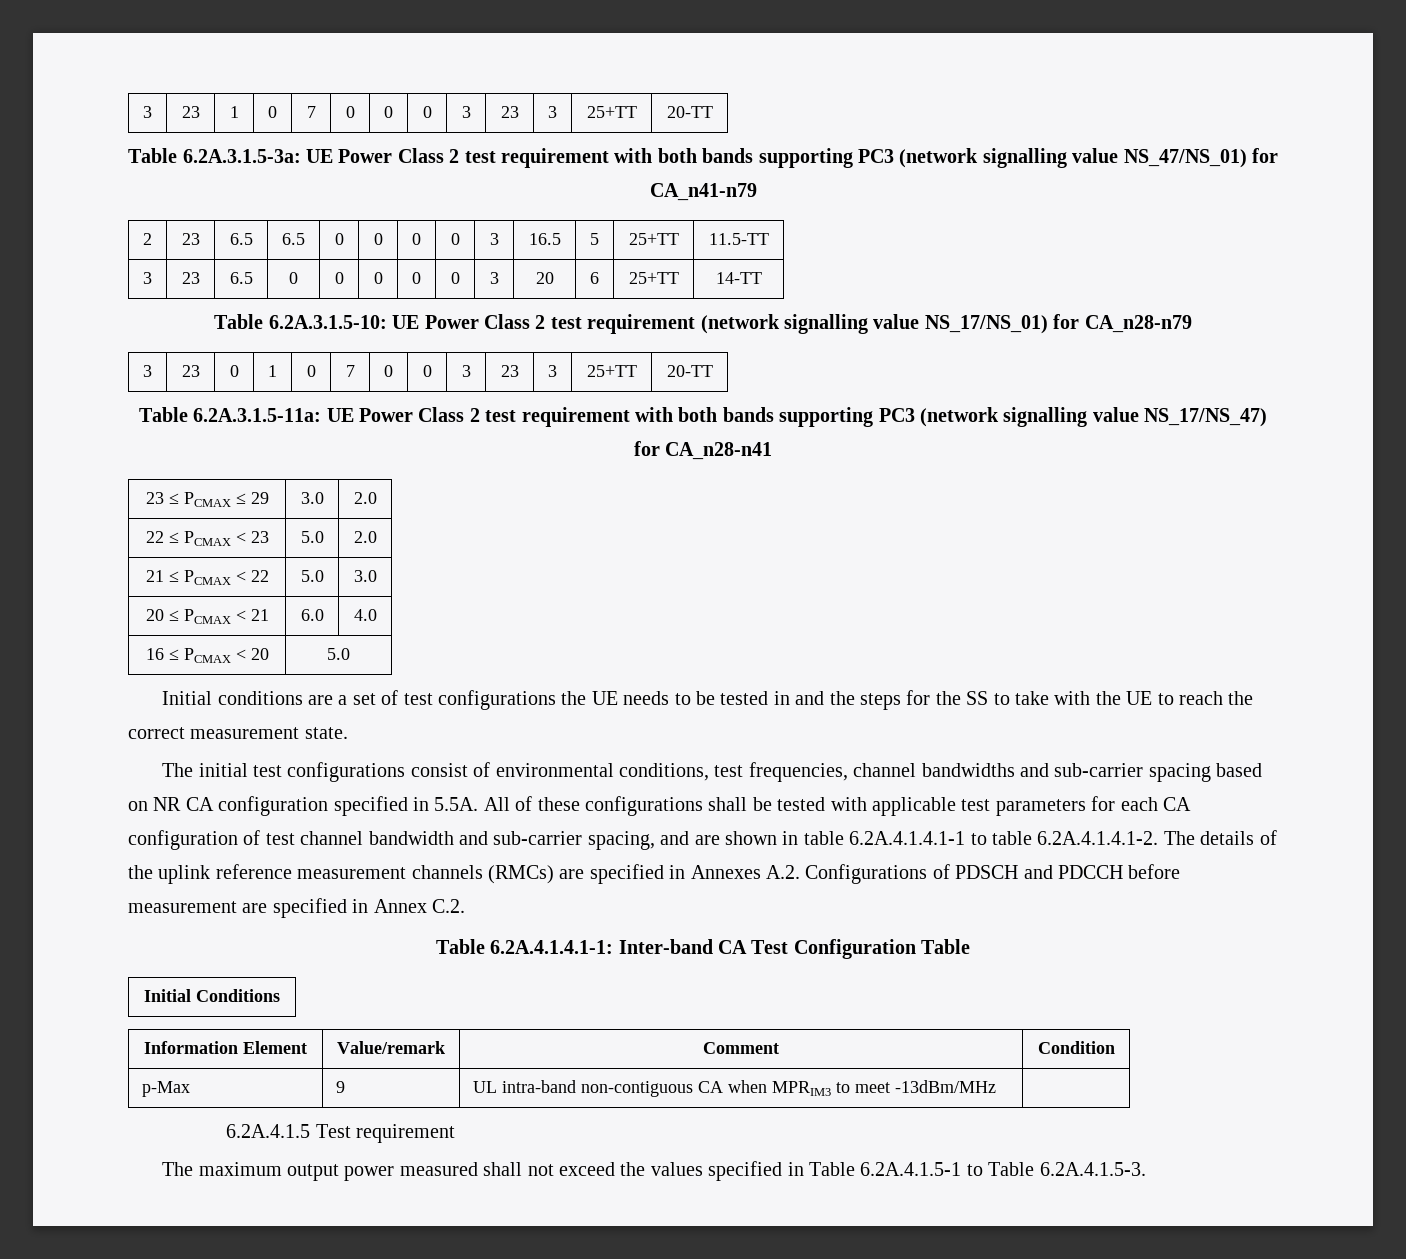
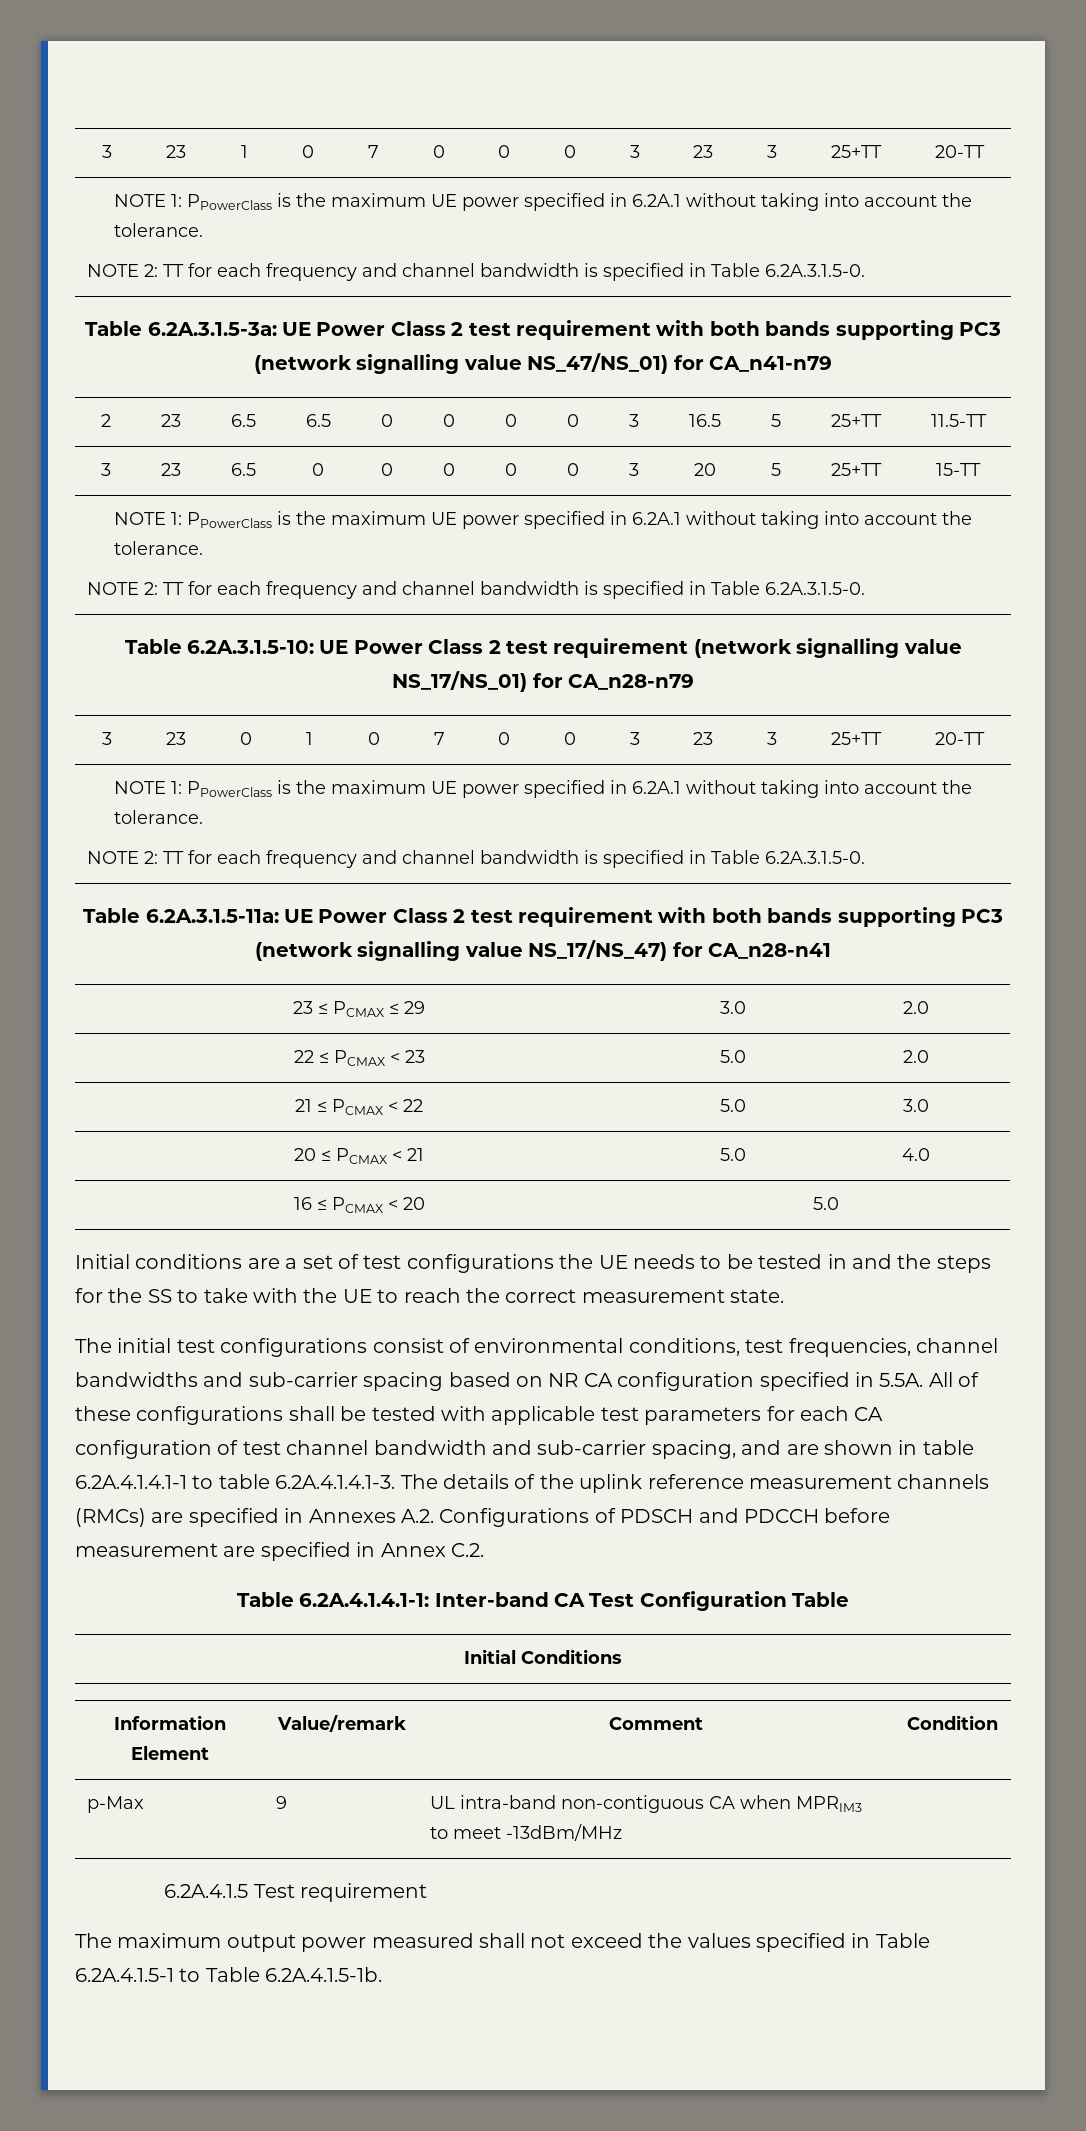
  3 | 23 | 1 | 0 | 7 | 0 | 0 | 0 | 3 | 23 | 3 | 25+TT | 20-TT
+ NOTE 1: PPowerClass is the maximum UE power specified in 6.2A.1 without taking into account the tolerance.
+ NOTE 2: TT for each frequency and channel bandwidth is specified in Table 6.2A.3.1.5-0.
- 3 | 23 | 6.5 | 0 | 0 | 0 | 0 | 0 | 3 | 20 | 6 | 25+TT | 14-TT
+ 3 | 23 | 6.5 | 0 | 0 | 0 | 0 | 0 | 3 | 20 | 5 | 25+TT | 15-TT
+ NOTE 1: PPowerClass is the maximum UE power specified in 6.2A.1 without taking into account the tolerance.
+ NOTE 2: TT for each frequency and channel bandwidth is specified in Table 6.2A.3.1.5-0.
  3 | 23 | 0 | 1 | 0 | 7 | 0 | 0 | 3 | 23 | 3 | 25+TT | 20-TT
+ NOTE 1: PPowerClass is the maximum UE power specified in 6.2A.1 without taking into account the tolerance.
+ NOTE 2: TT for each frequency and channel bandwidth is specified in Table 6.2A.3.1.5-0.
- 20 ≤ PCMAX < 21 | 6.0 | 4.0
+ 20 ≤ PCMAX < 21 | 5.0 | 4.0
- The initial test configurations consist of environmental conditions, test frequencies, channel bandwidths and sub-carrier spacing based on NR CA configuration specified in 5.5A. All of these configurations shall be tested with applicable test parameters for each CA configuration of test channel bandwidth and sub-carrier spacing, and are shown in table 6.2A.4.1.4.1-1 to table 6.2A.4.1.4.1-2. The details of the uplink reference measurement channels (RMCs) are specified in Annexes A.2. Configurations of PDSCH and PDCCH before measurement are specified in Annex C.2.
+ The initial test configurations consist of environmental conditions, test frequencies, channel bandwidths and sub-carrier spacing based on NR CA configuration specified in 5.5A. All of these configurations shall be tested with applicable test parameters for each CA configuration of test channel bandwidth and sub-carrier spacing, and are shown in table 6.2A.4.1.4.1-1 to table 6.2A.4.1.4.1-3. The details of the uplink reference measurement channels (RMCs) are specified in Annexes A.2. Configurations of PDSCH and PDCCH before measurement are specified in Annex C.2.
- The maximum output power measured shall not exceed the values specified in Table 6.2A.4.1.5-1 to Table 6.2A.4.1.5-3.
+ The maximum output power measured shall not exceed the values specified in Table 6.2A.4.1.5-1 to Table 6.2A.4.1.5-1b.

